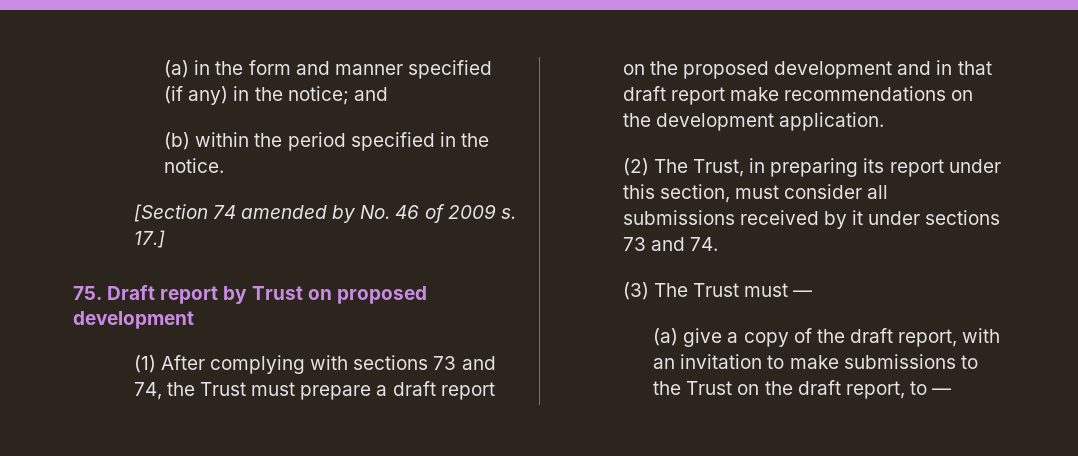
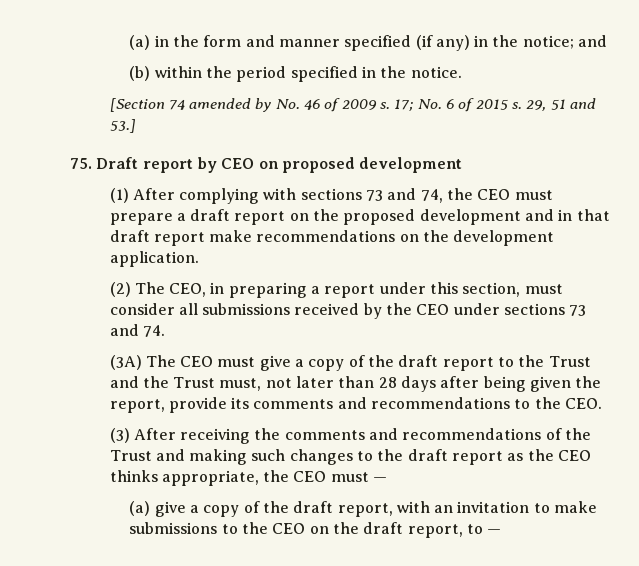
- 17.]
+ 17; No. 6 of 2015 s. 29, 51 and 53.]
- 75. Draft report by Trust on proposed development
+ 75. Draft report by CEO on proposed development
- (1) After complying with sections 73 and 74, the Trust must prepare a draft report on the proposed development and in that draft report make recommendations on the development application.
+ (1) After complying with sections 73 and 74, the CEO must prepare a draft report on the proposed development and in that draft report make recommendations on the development application.
- (2) The Trust, in preparing its report under this section, must consider all submissions received by it under sections 73 and 74.
+ (2) The CEO, in preparing a report under this section, must consider all submissions received by the CEO under sections 73 and 74.
- (3) The Trust must —
+ (3A) The CEO must give a copy of the draft report to the Trust and the Trust must, not later than 28 days after being given the report, provide its comments and recommendations to the CEO.
+ (3) After receiving the comments and recommendations of the Trust and making such changes to the draft report as the CEO thinks appropriate, the CEO must —
- (a) give a copy of the draft report, with an invitation to make submissions to the Trust on the draft report, to —
+ (a) give a copy of the draft report, with an invitation to make submissions to the CEO on the draft report, to —

